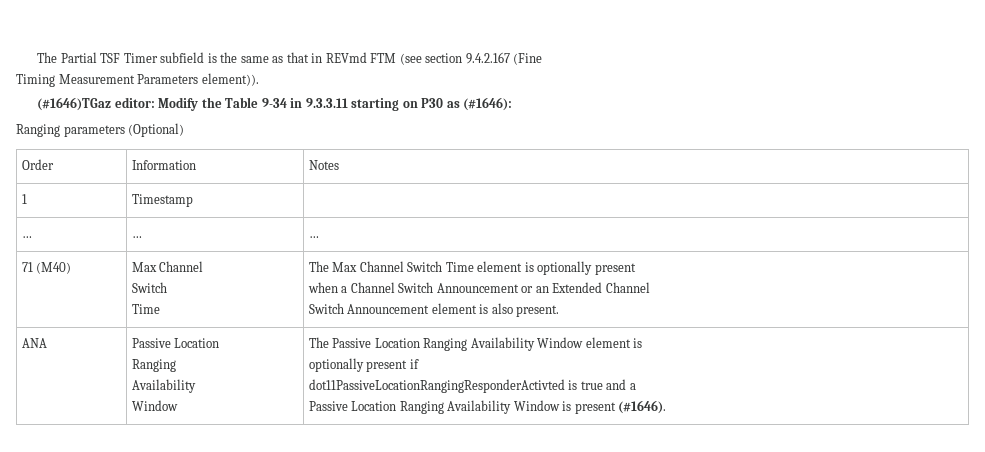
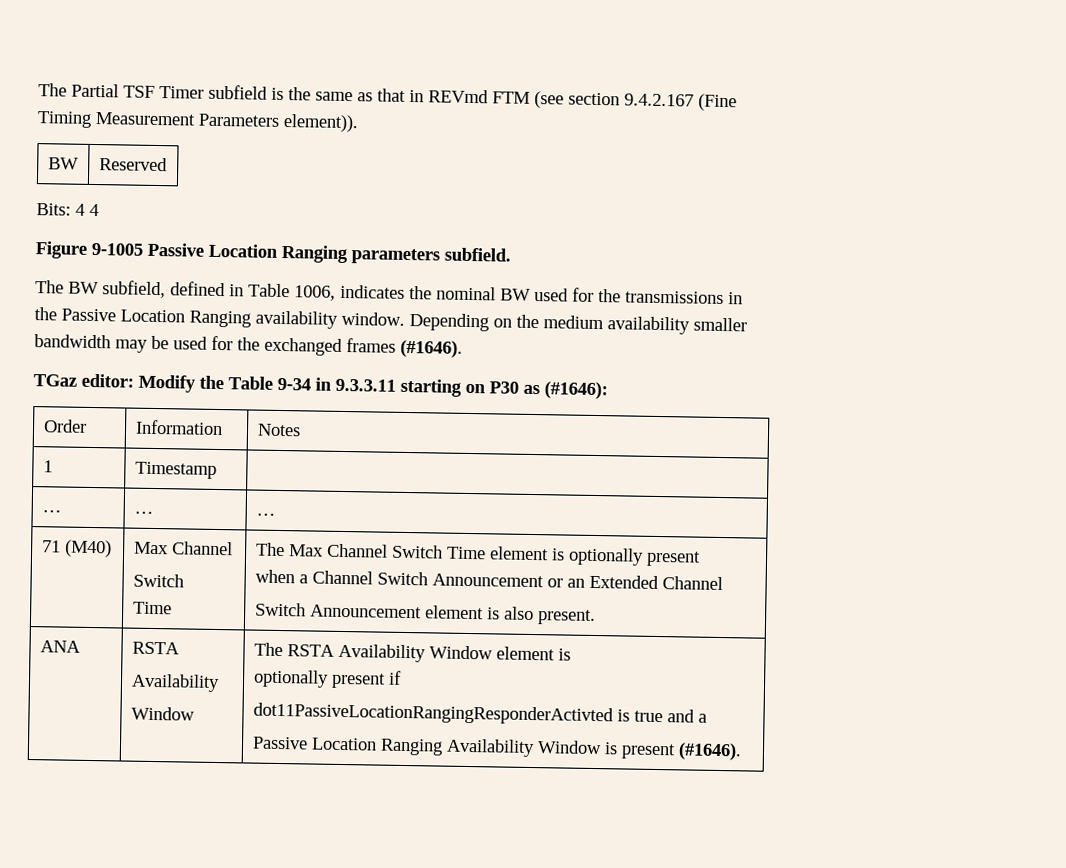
- (#1646)TGaz editor: Modify the Table 9-34 in 9.3.3.11 starting on P30 as (#1646):
+ BW | Reserved
+ Bits: 4 4
+ Figure 9-1005 Passive Location Ranging parameters subfield.
+ The BW subfield, defined in Table 1006, indicates the nominal BW used for the transmissions in
+ the Passive Location Ranging availability window. Depending on the medium availability smaller
+ bandwidth may be used for the exchanged frames (#1646).
+ TGaz editor: Modify the Table 9-34 in 9.3.3.11 starting on P30 as (#1646):
- Ranging parameters (Optional)
- ANA | Passive Location
- Ranging
+ ANA | RSTA
  Availability
- Window | The Passive Location Ranging Availability Window element is
+ Window | The RSTA Availability Window element is

